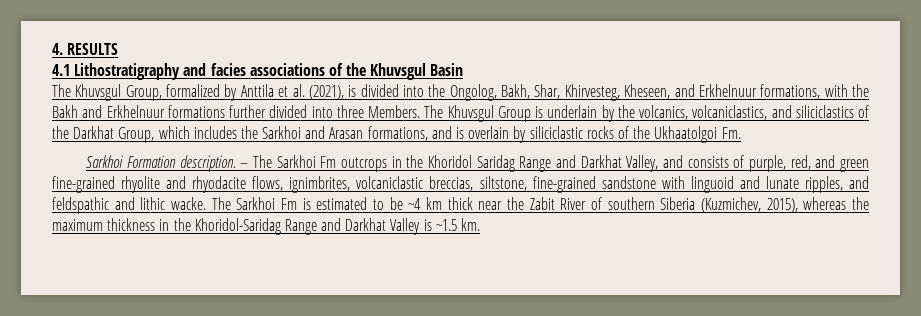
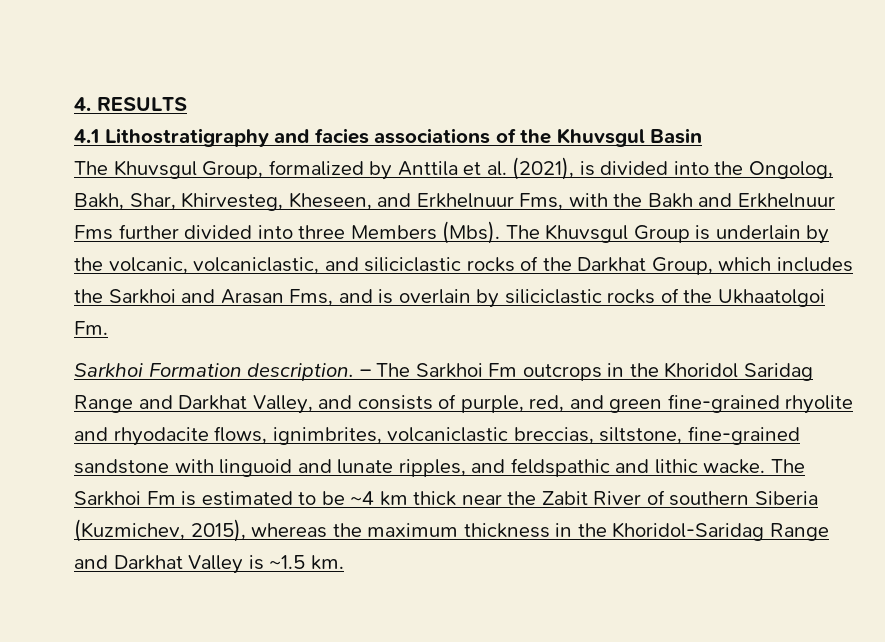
- The Khuvsgul Group, formalized by Anttila et al. (2021), is divided into the Ongolog, Bakh, Shar, Khirvesteg, Kheseen, and Erkhelnuur formations, with the Bakh and Erkhelnuur formations further divided into three Members.
+ The Khuvsgul Group, formalized by Anttila et al. (2021), is divided into the Ongolog, Bakh, Shar, Khirvesteg, Kheseen, and Erkhelnuur Fms, with the Bakh and Erkhelnuur Fms further divided into three Members (Mbs).
- The Khuvsgul Group is underlain by the volcanics, volcaniclastics, and siliciclastics of the Darkhat Group, which includes the Sarkhoi and Arasan formations, and is overlain by siliciclastic rocks of the Ukhaatolgoi Fm.
+ The Khuvsgul Group is underlain by the volcanic, volcaniclastic, and siliciclastic rocks of the Darkhat Group, which includes the Sarkhoi and Arasan Fms, and is overlain by siliciclastic rocks of the Ukhaatolgoi Fm.

